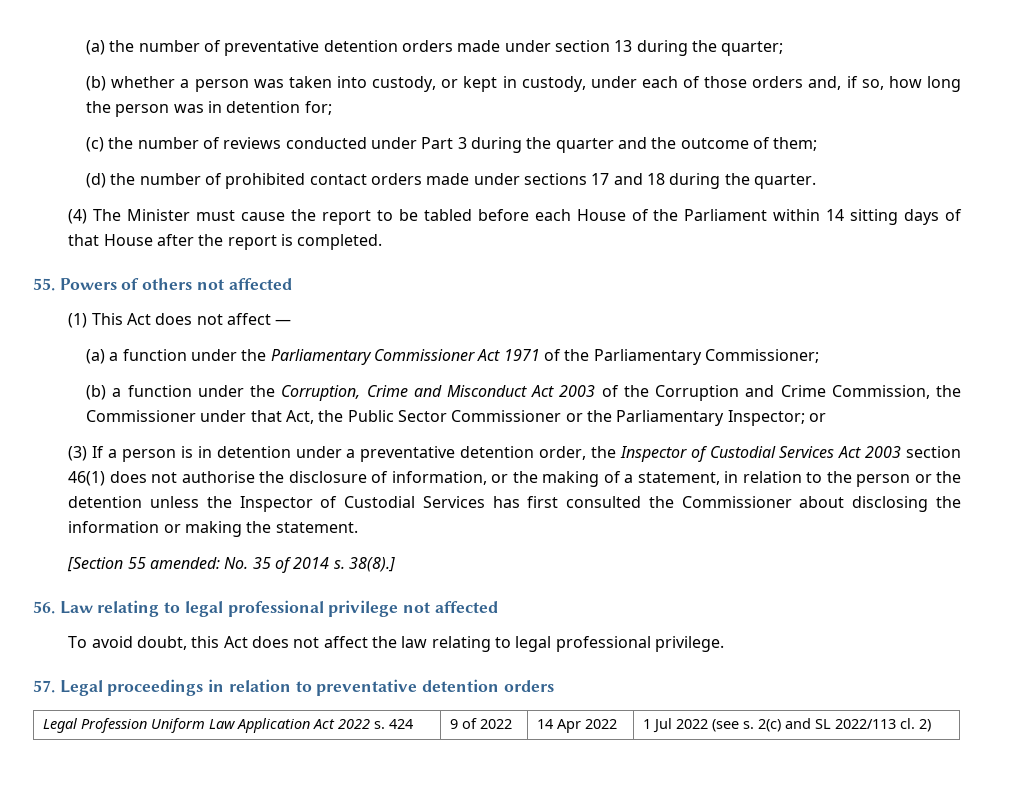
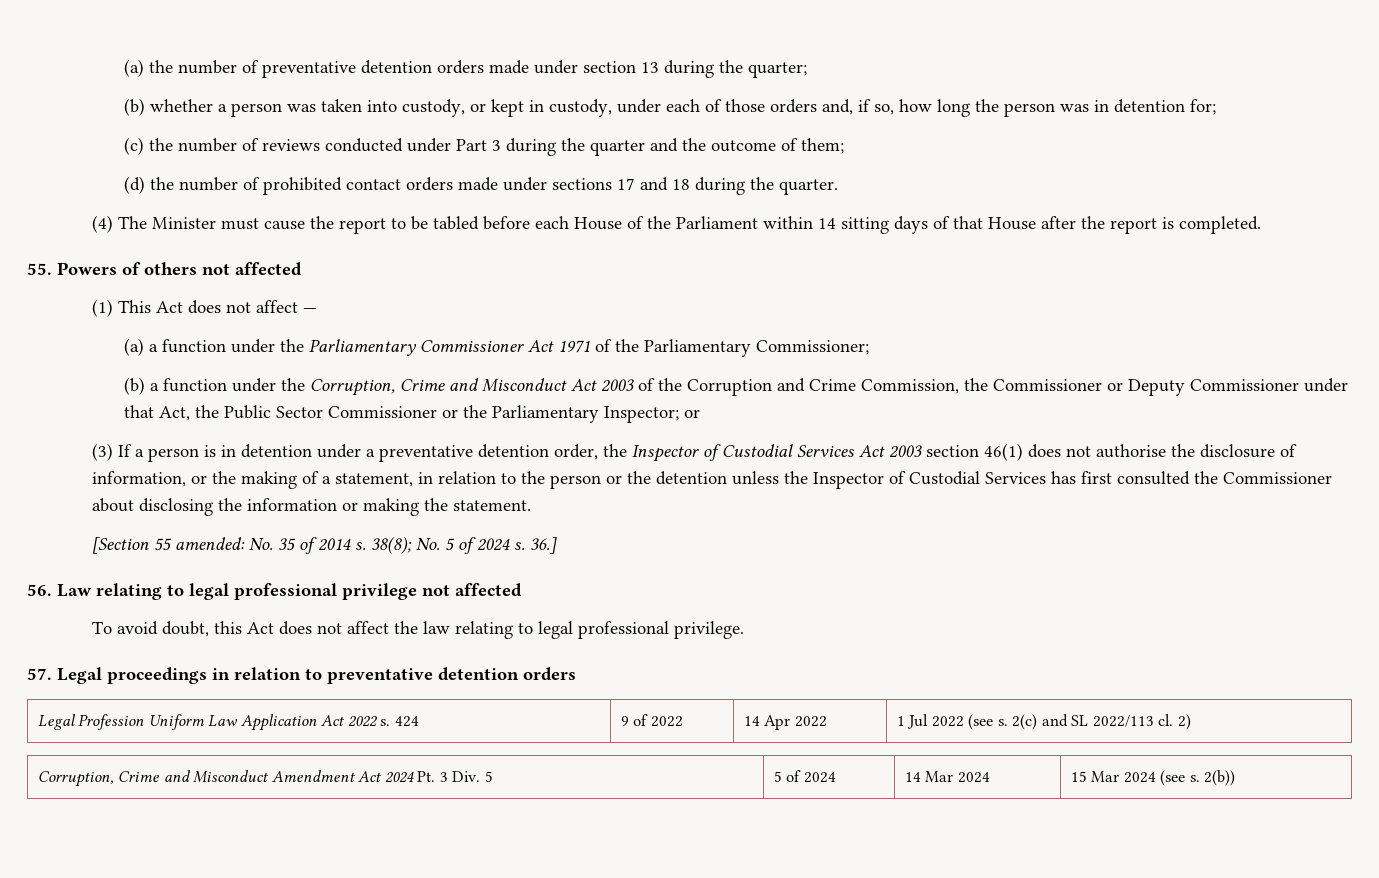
- (b) a function under the Corruption, Crime and Misconduct Act 2003 of the Corruption and Crime Commission, the Commissioner under that Act, the Public Sector Commissioner or the Parliamentary Inspector; or
+ (b) a function under the Corruption, Crime and Misconduct Act 2003 of the Corruption and Crime Commission, the Commissioner or Deputy Commissioner under that Act, the Public Sector Commissioner or the Parliamentary Inspector; or
- 38(8).]
+ 38(8); No. 5 of 2024 s. 36.]
+ Corruption, Crime and Misconduct Amendment Act 2024 Pt. 3 Div. 5 | 5 of 2024 | 14 Mar 2024 | 15 Mar 2024 (see s. 2(b))

